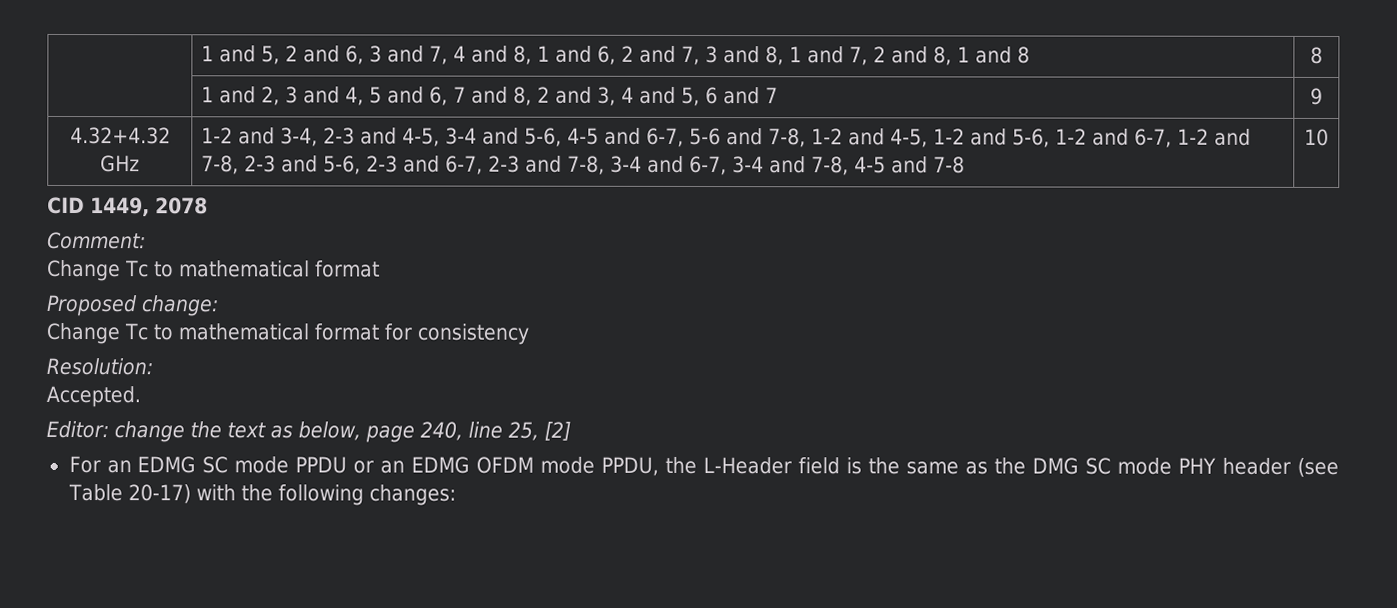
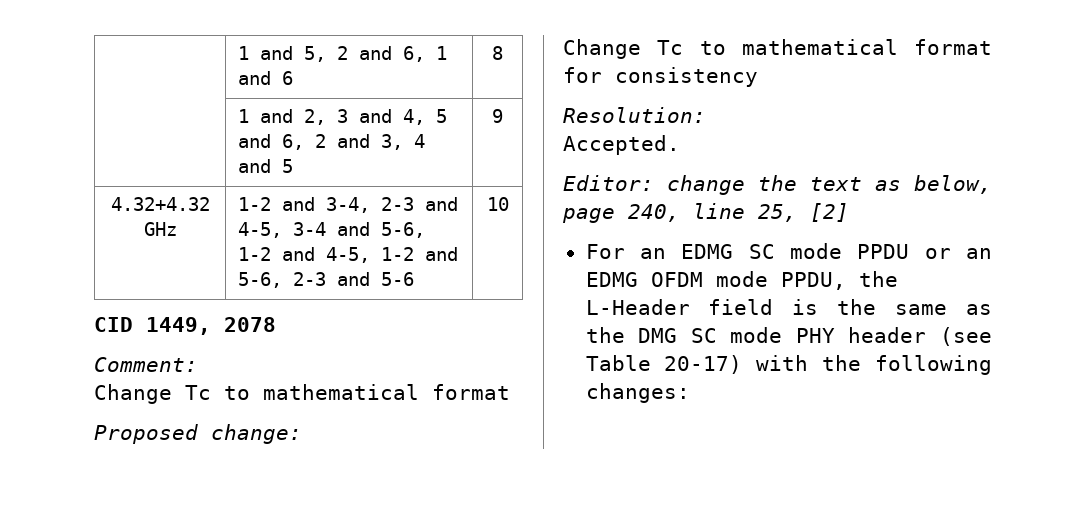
- | 1 and 5, 2 and 6, 3 and 7, 4 and 8, 1 and 6, 2 and 7, 3 and 8, 1 and 7, 2 and 8, 1 and 8 | 8
+ | 1 and 5, 2 and 6, 1 and 6 | 8
- | 1 and 2, 3 and 4, 5 and 6, 7 and 8, 2 and 3, 4 and 5, 6 and 7 | 9
+ | 1 and 2, 3 and 4, 5 and 6, 2 and 3, 4 and 5 | 9
- 1-2 and 3-4, 2-3 and 4-5, 3-4 and 5-6, 4-5 and 6-7, 5-6 and 7-8, 1-2 and 4-5, 1-2 and 5-6, 1-2 and 6-7, 1-2 and 7-8, 2-3 and 5-6, 2-3 and 6-7, 2-3 and 7-8, 3-4 and 6-7, 3-4 and 7-8, 4-5 and 7-8
+ 1-2 and 3-4, 2-3 and 4-5, 3-4 and 5-6, 1-2 and 4-5, 1-2 and 5-6, 2-3 and 5-6

